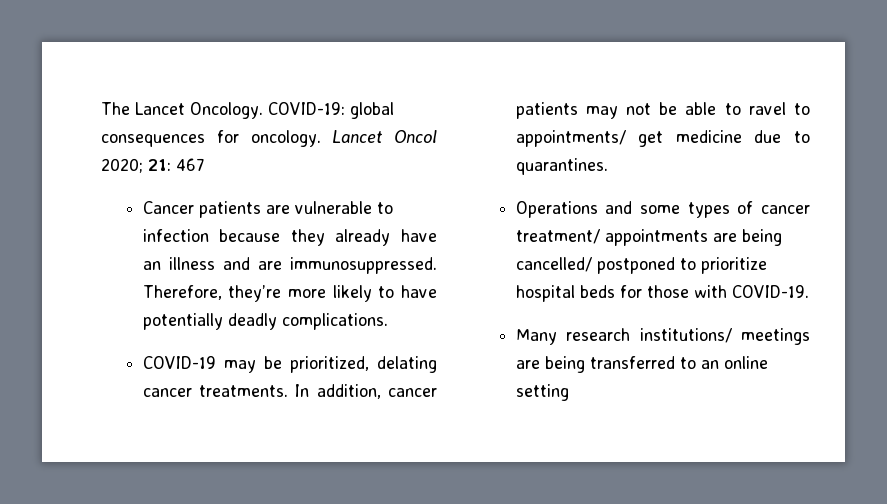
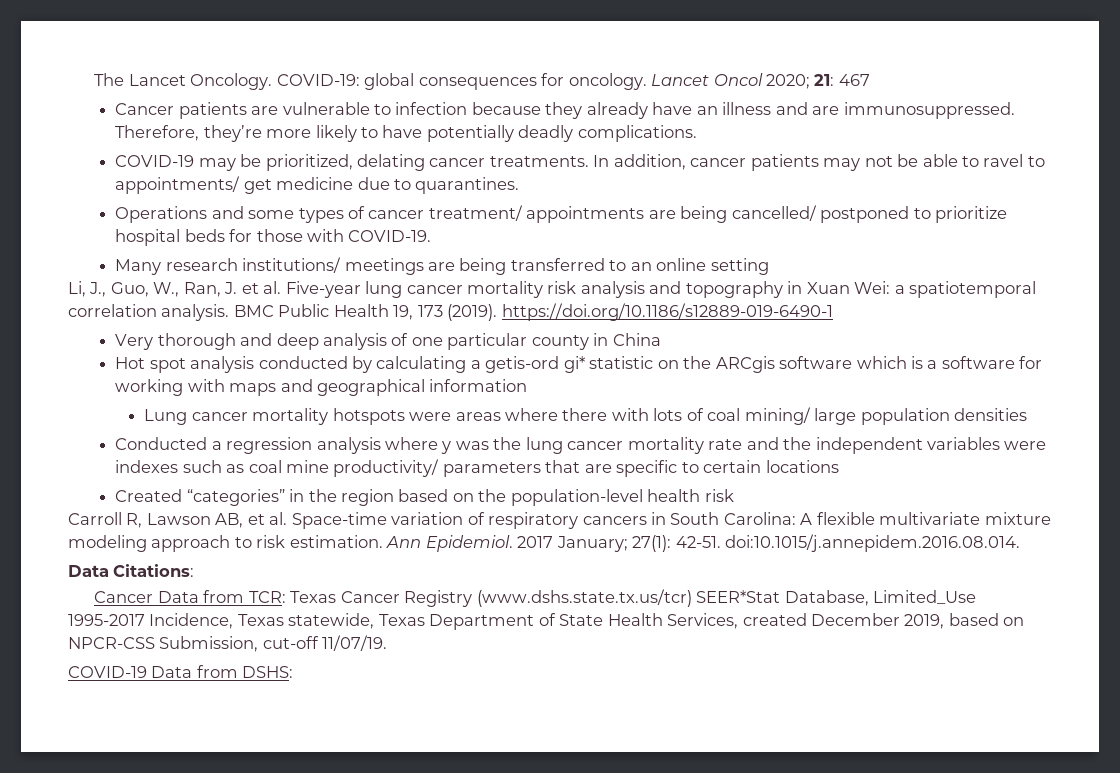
+ Li, J., Guo, W., Ran, J. et al. Five-year lung cancer mortality risk analysis and topography in Xuan Wei: a spatiotemporal correlation analysis. BMC Public Health 19, 173 (2019). https://doi.org/10.1186/s12889-019-6490-1
+ Very thorough and deep analysis of one particular county in China
+ Hot spot analysis conducted by calculating a getis-ord gi* statistic on the ARCgis software which is a software for working with maps and geographical information
+ Lung cancer mortality hotspots were areas where there with lots of coal mining/ large population densities
+ Conducted a regression analysis where y was the lung cancer mortality rate and the independent variables were indexes such as coal mine productivity/ parameters that are specific to certain locations
+ Created “categories” in the region based on the population-level health risk
+ Carroll R, Lawson AB, et al. Space-time variation of respiratory cancers in South Carolina: A flexible multivariate mixture modeling approach to risk estimation. Ann Epidemiol. 2017 January; 27(1): 42-51. doi:10.1015/j.annepidem.2016.08.014.
+ Data Citations:
+ Cancer Data from TCR: Texas Cancer Registry (www.dshs.state.tx.us/tcr) SEER*Stat Database, Limited_Use 1995-2017 Incidence, Texas statewide, Texas Department of State Health Services, created December 2019, based on NPCR-CSS Submission, cut-off 11/07/19.
+ COVID-19 Data from DSHS:

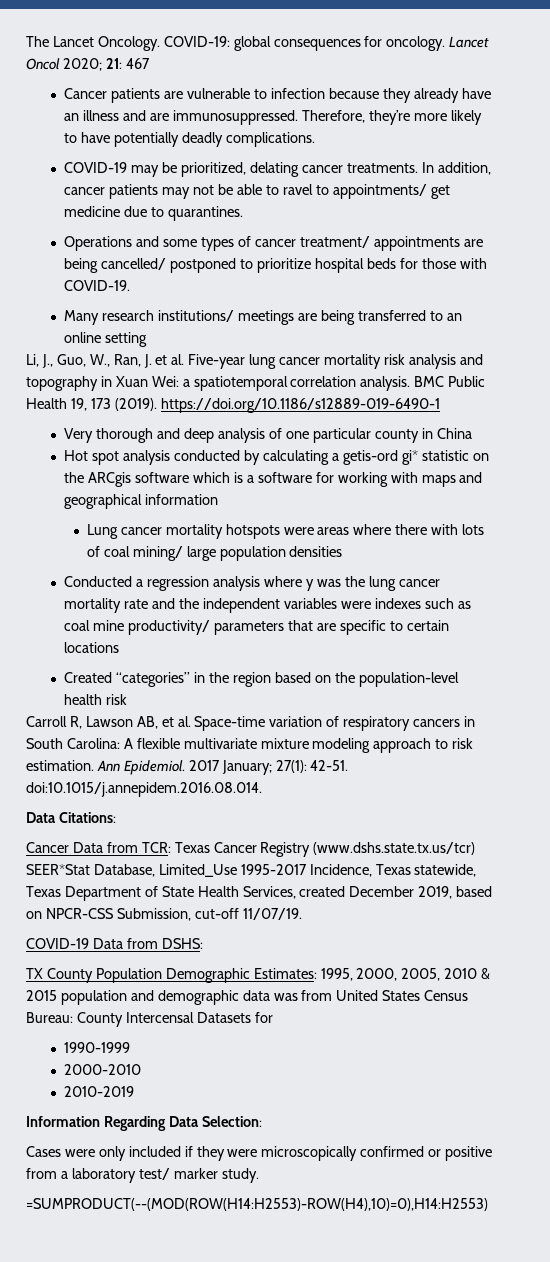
+ TX County Population Demographic Estimates: 1995, 2000, 2005, 2010 & 2015 population and demographic data was from United States Census Bureau: County Intercensal Datasets for
+ 1990-1999
+ 2000-2010
+ 2010-2019
+ Information Regarding Data Selection:
+ Cases were only included if they were microscopically confirmed or positive from a laboratory test/ marker study.
+ =SUMPRODUCT(--(MOD(ROW(H14:H2553)-ROW(H4),10)=0),H14:H2553)

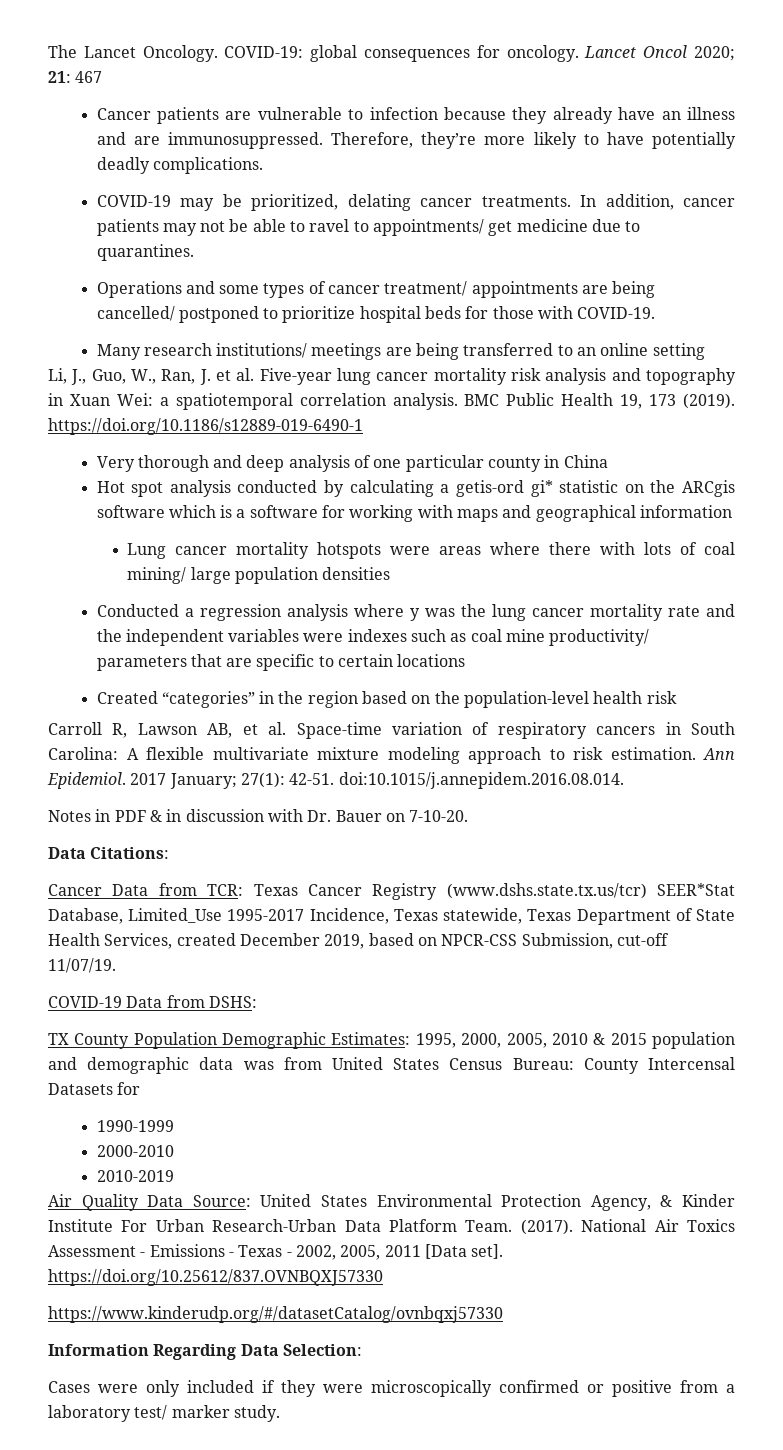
+ Notes in PDF & in discussion with Dr. Bauer on 7-10-20.
+ Air Quality Data Source: United States Environmental Protection Agency, & Kinder Institute For Urban Research-Urban Data Platform Team. (2017). National Air Toxics Assessment - Emissions - Texas - 2002, 2005, 2011 [Data set]. https://doi.org/10.25612/837.OVNBQXJ57330
+ https://www.kinderudp.org/#/datasetCatalog/ovnbqxj57330
- =SUMPRODUCT(--(MOD(ROW(H14:H2553)-ROW(H4),10)=0),H14:H2553)

